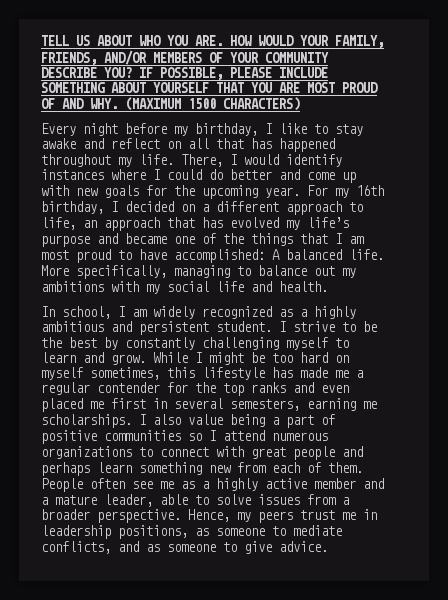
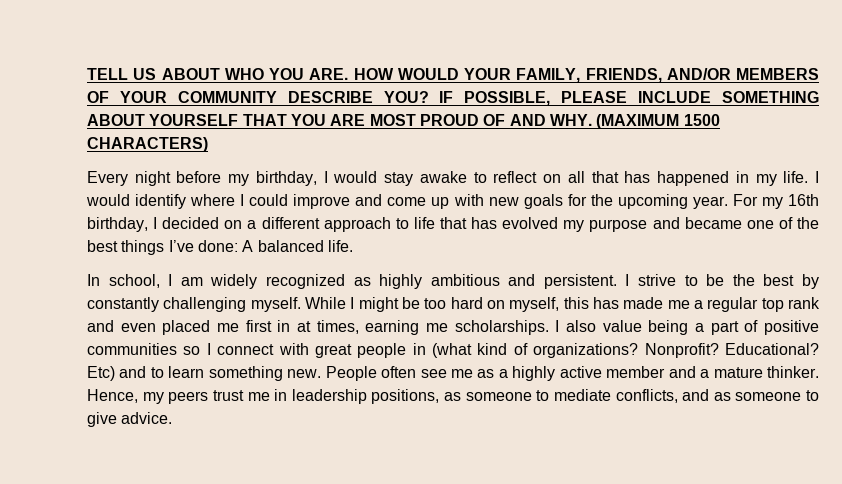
- Every night before my birthday, I like to stay awake and reflect on all that has happened throughout my life.
+ Every night before my birthday, I would stay awake to reflect on all that has happened in my life.
- There, I would identify instances where I could do better and come up with new goals for the upcoming year.
+ I would identify where I could improve and come up with new goals for the upcoming year.
- For my 16th birthday, I decided on a different approach to life, an approach that has evolved my life’s purpose and became one of the things that I am most proud to have accomplished: A balanced life. More specifically, managing to balance out my ambitions with my social life and health.
+ For my 16th birthday, I decided on a different approach to life that has evolved my purpose and became one of the best things I’ve done: A balanced life.
- In school, I am widely recognized as a highly ambitious and persistent student.
+ In school, I am widely recognized as highly ambitious and persistent.
- I strive to be the best by constantly challenging myself to learn and grow.
+ I strive to be the best by constantly challenging myself.
- While I might be too hard on myself sometimes, this lifestyle has made me a regular contender for the top ranks and even placed me first in several semesters, earning me scholarships.
+ While I might be too hard on myself, this has made me a regular top rank and even placed me first in at times, earning me scholarships.
- I also value being a part of positive communities so I attend numerous organizations to connect with great people and perhaps learn something new from each of them.
+ I also value being a part of positive communities so I connect with great people in (what kind of organizations? Nonprofit? Educational? Etc) and to learn something new.
- People often see me as a highly active member and a mature leader, able to solve issues from a broader perspective.
+ People often see me as a highly active member and a mature thinker.

